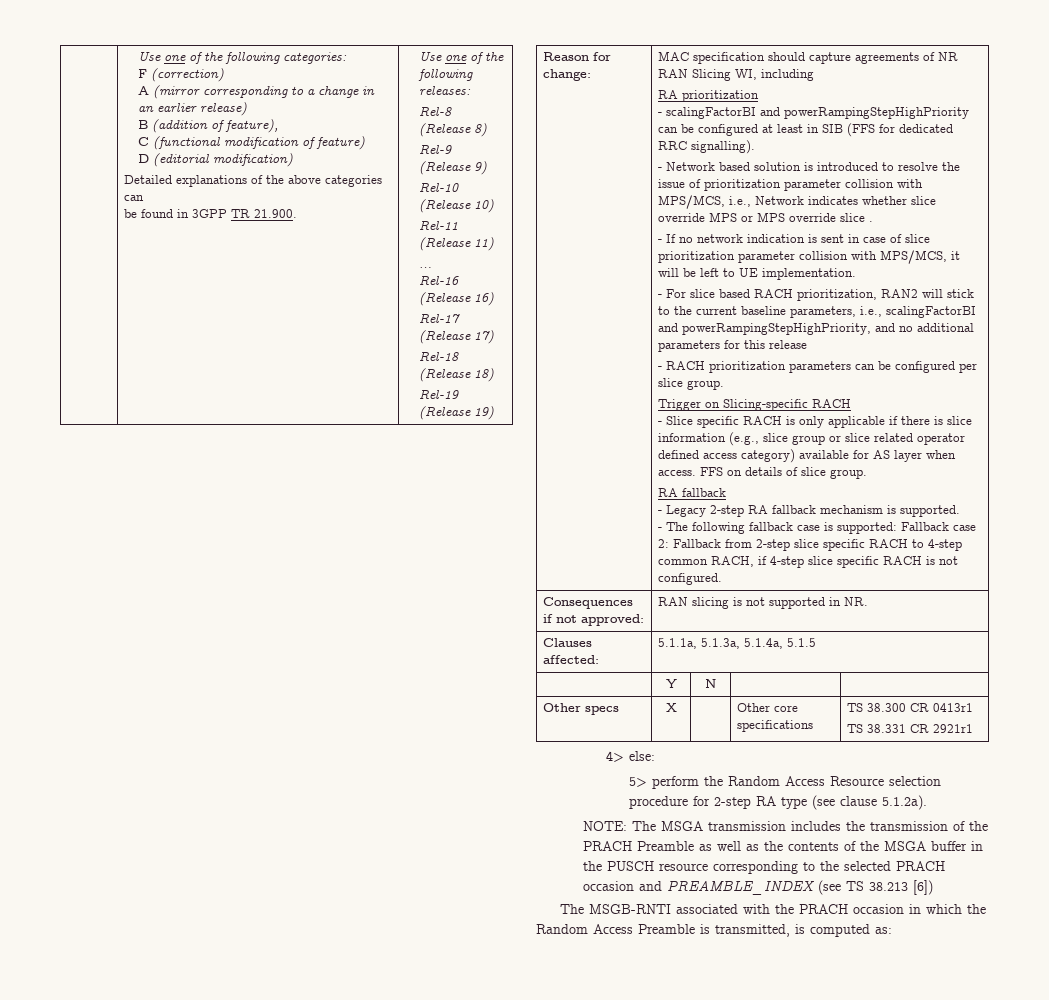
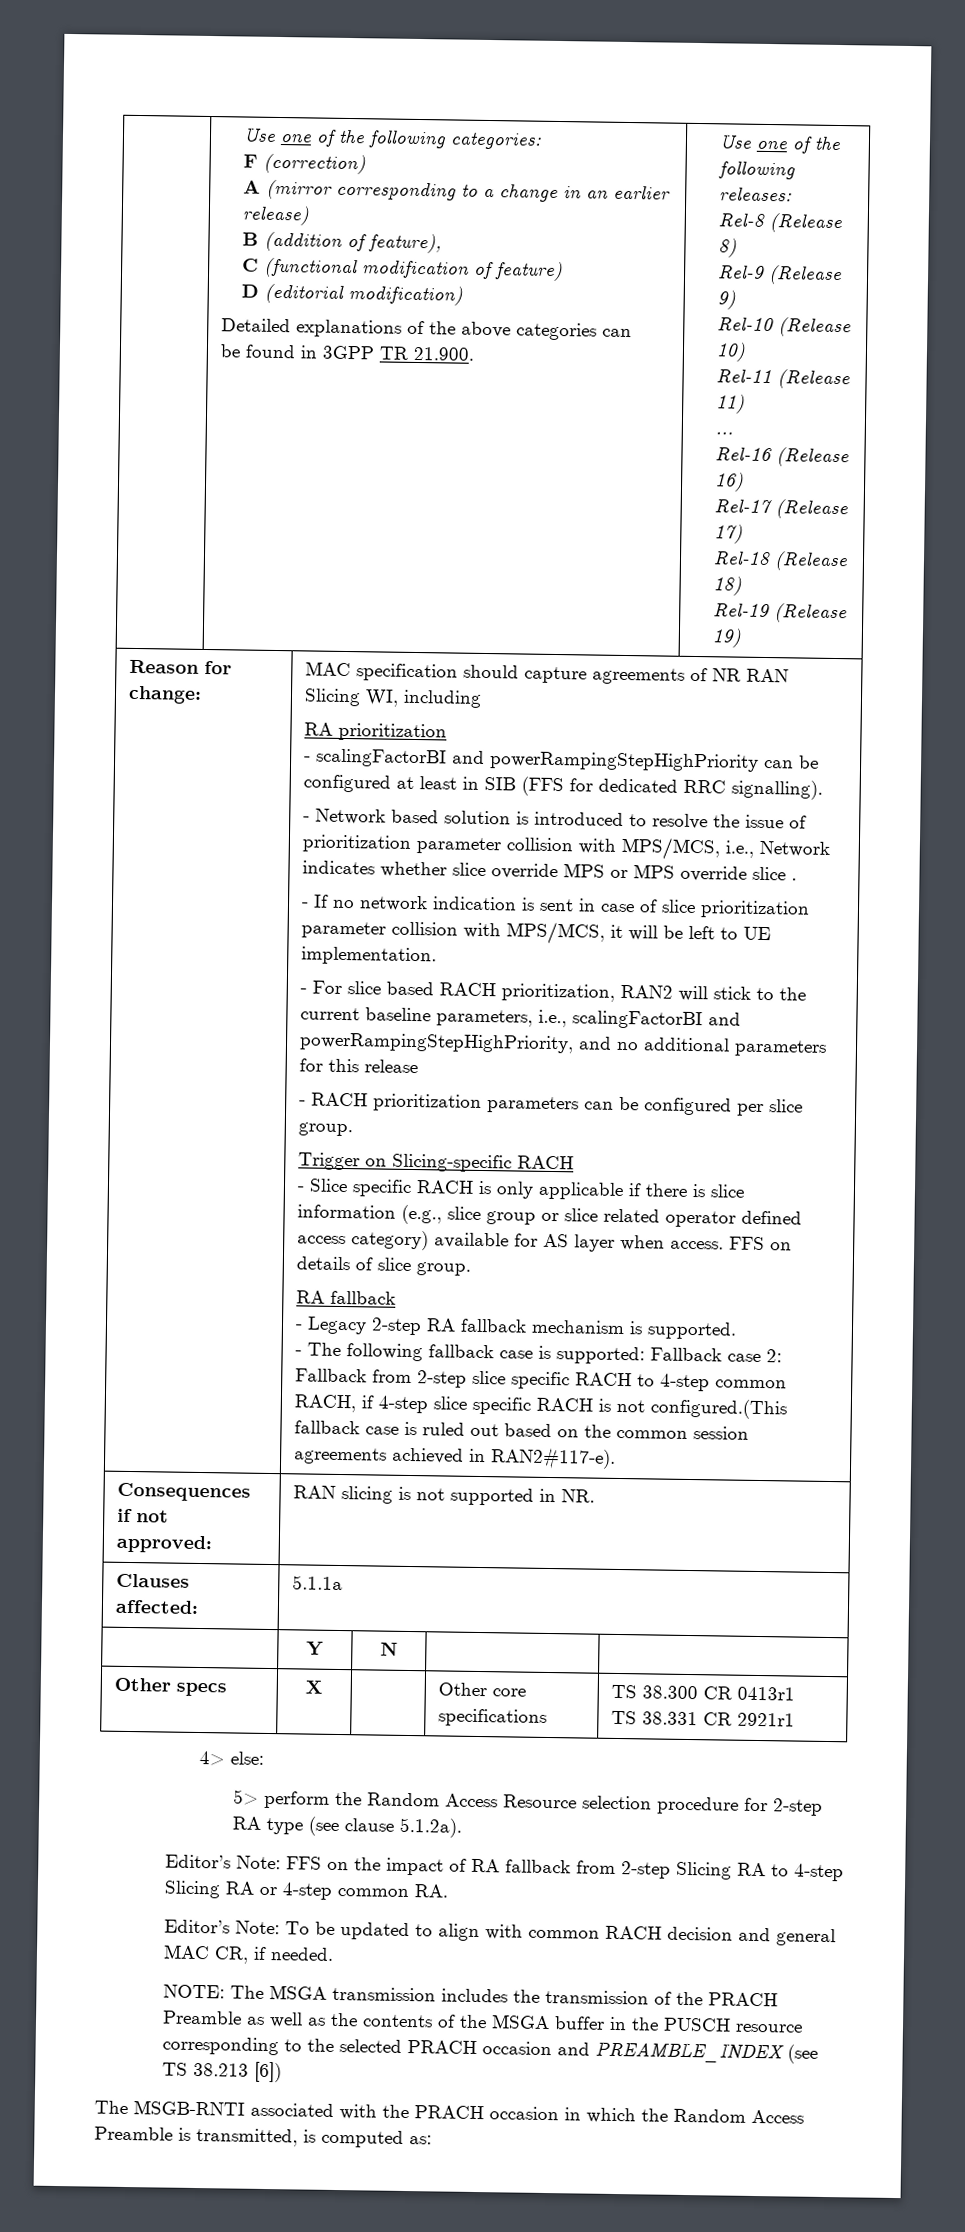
- - The following fallback case is supported: Fallback case 2: Fallback from 2-step slice specific RACH to 4-step common RACH, if 4-step slice specific RACH is not configured.
+ - The following fallback case is supported: Fallback case 2: Fallback from 2-step slice specific RACH to 4-step common RACH, if 4-step slice specific RACH is not configured.(This fallback case is ruled out based on the common session agreements achieved in RAN2#117-e).
- Clauses affected: | 5.1.1a, 5.1.3a, 5.1.4a, 5.1.5
+ Clauses affected: | 5.1.1a
+ Editor’s Note: FFS on the impact of RA fallback from 2-step Slicing RA to 4-step Slicing RA or 4-step common RA.
+ Editor’s Note: To be updated to align with common RACH decision and general MAC CR, if needed.

